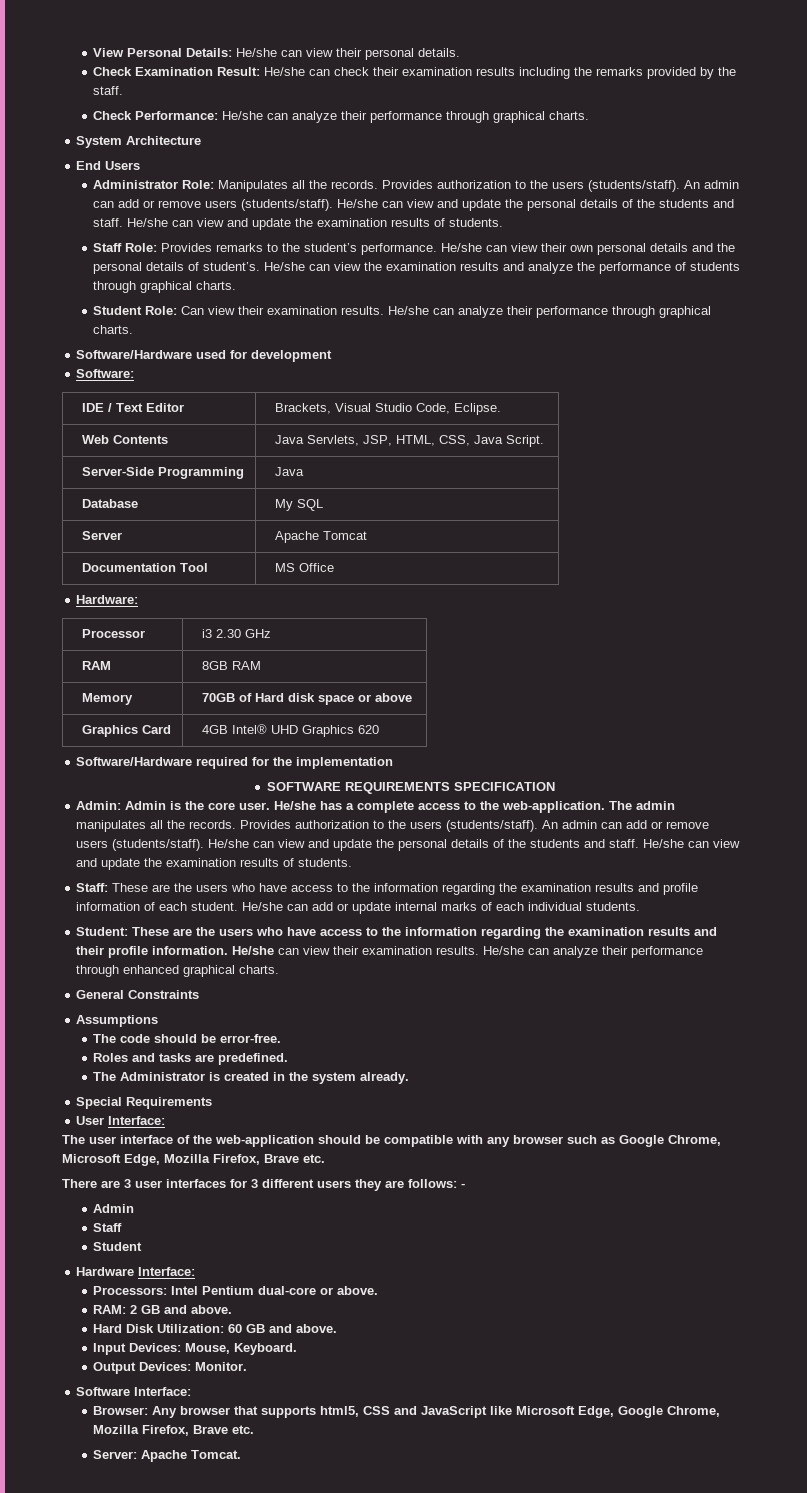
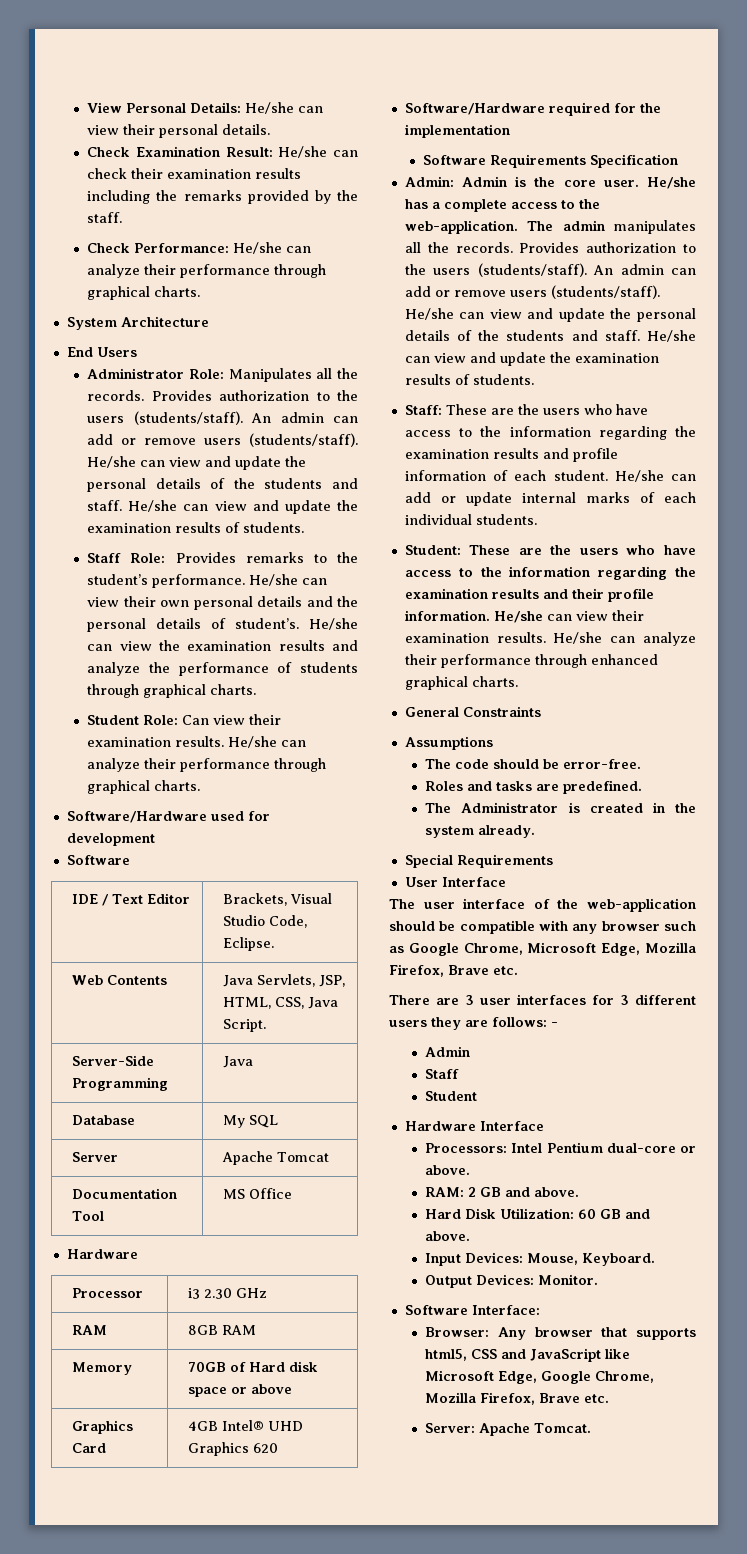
  Software/Hardware used for development
- Software:
+ Software
  Documentation Tool | MS Office
- Hardware:
+ Hardware
- SOFTWARE REQUIREMENTS SPECIFICATION
+ Software Requirements Specification
- User Interface:
+ User Interface
- Hardware Interface:
+ Hardware Interface

